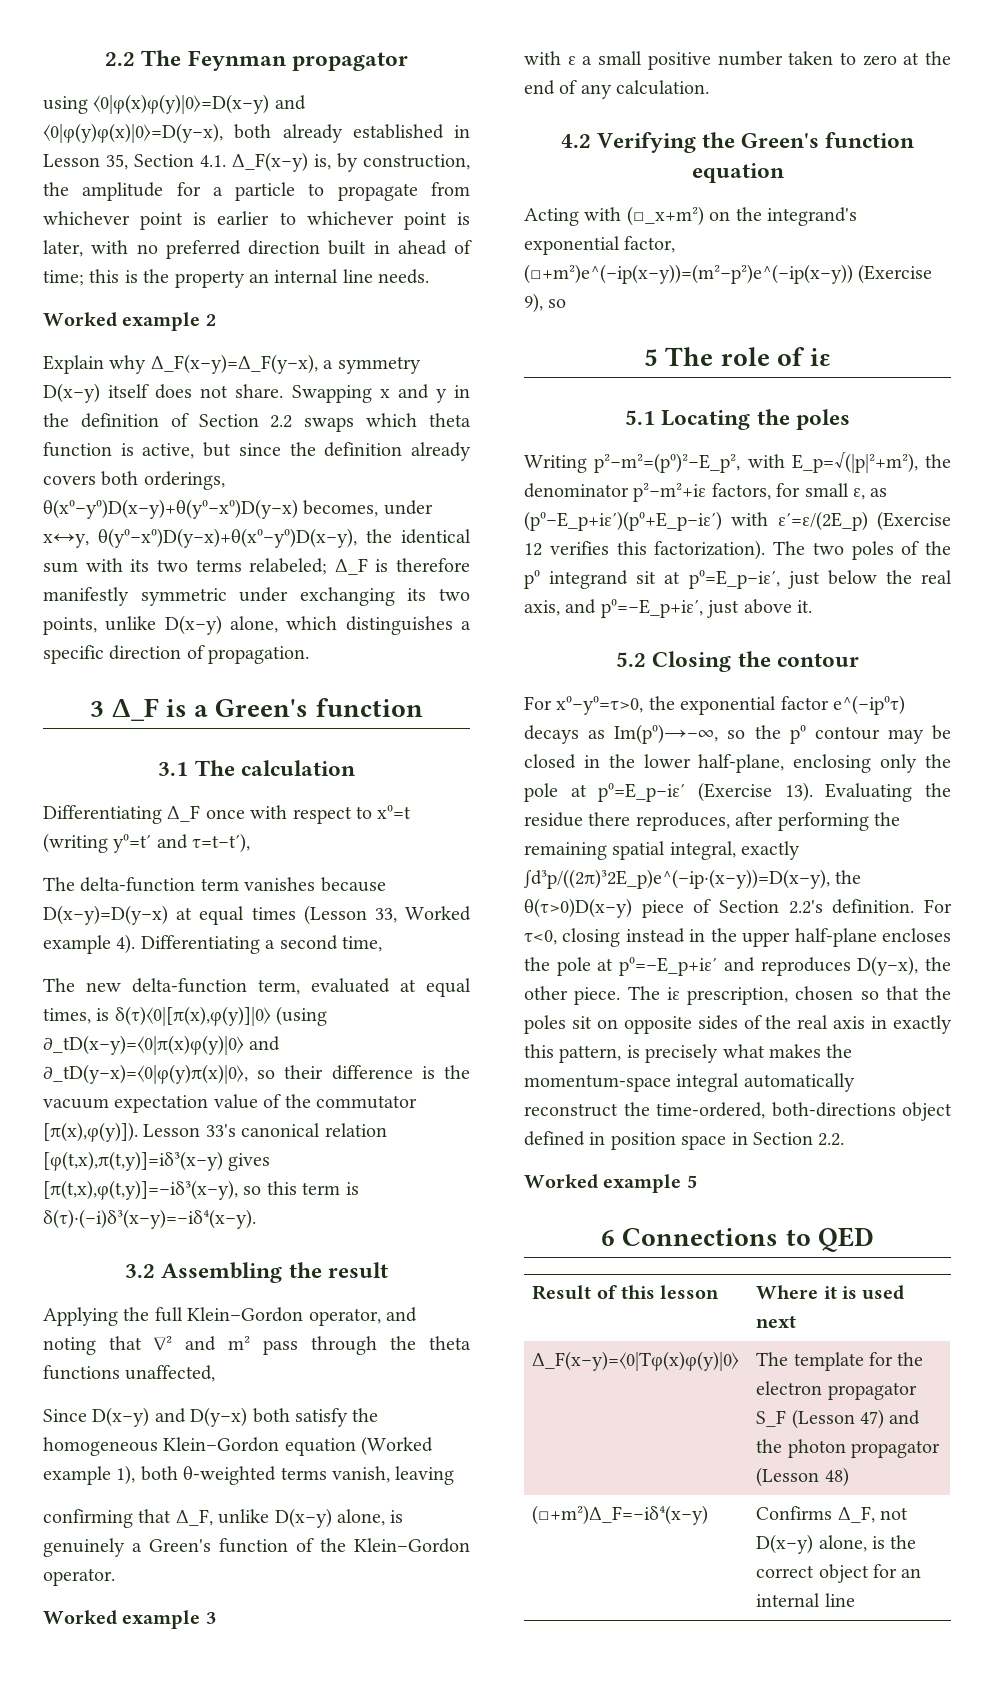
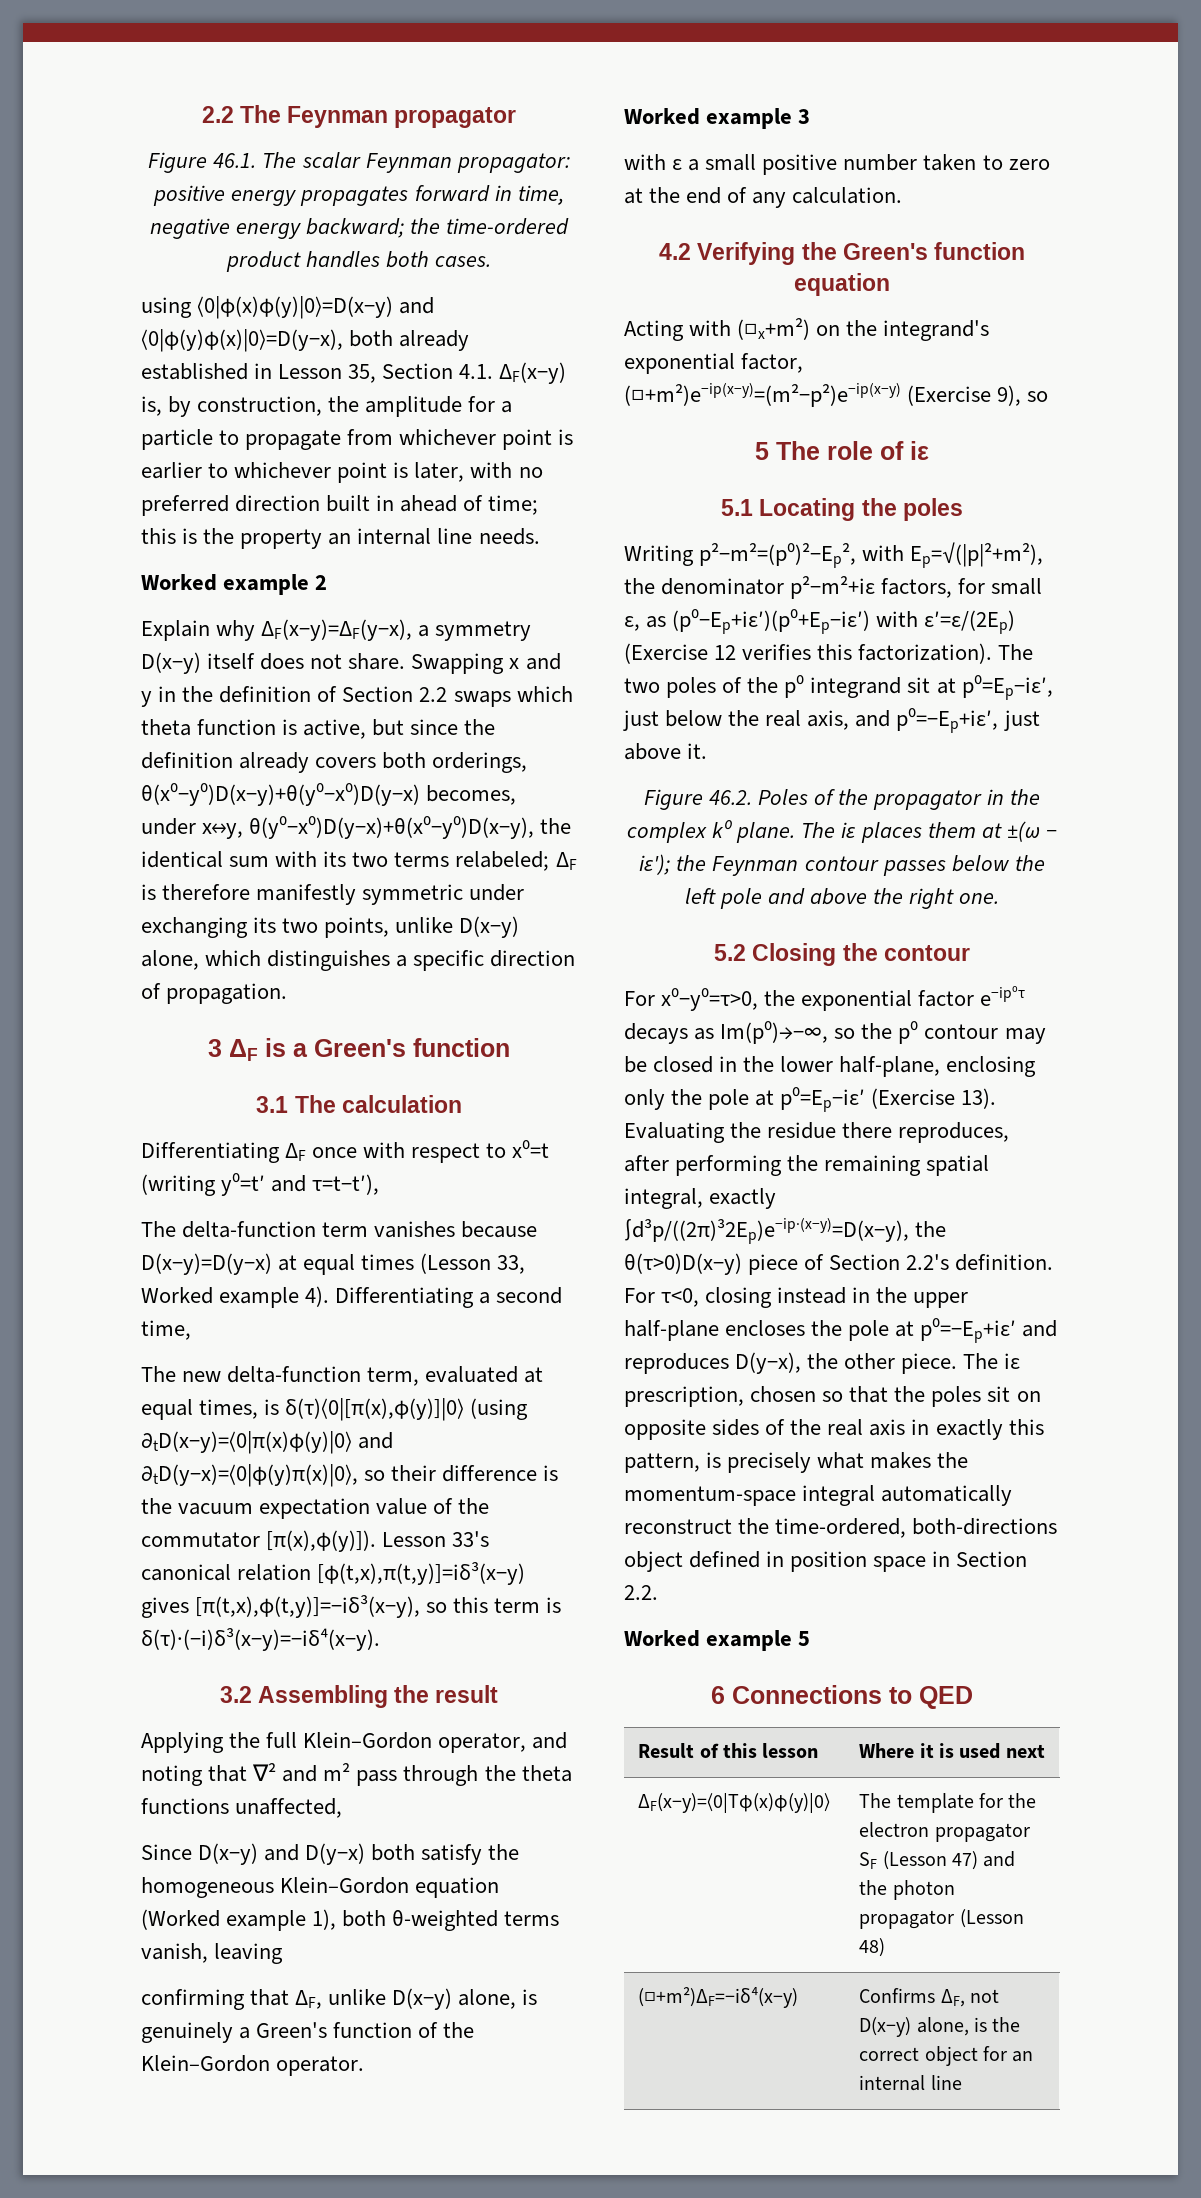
+ Figure 46.1. The scalar Feynman propagator: positive energy propagates forward in time, negative energy backward; the time-ordered product handles both cases.
- using ⟨0|φ(x)φ(y)|0⟩=D(x−y) and ⟨0|φ(y)φ(x)|0⟩=D(y−x), both already established in Lesson 35, Section 4.1. Δ_F(x−y) is, by construction, the amplitude for a particle to propagate from whichever point is earlier to whichever point is later, with no preferred direction built in ahead of time; this is the property an internal line needs.
+ using ⟨0|φ(x)φ(y)|0⟩=D(x−y) and ⟨0|φ(y)φ(x)|0⟩=D(y−x), both already established in Lesson 35, Section 4.1. ΔF(x−y) is, by construction, the amplitude for a particle to propagate from whichever point is earlier to whichever point is later, with no preferred direction built in ahead of time; this is the property an internal line needs.
- Explain why Δ_F(x−y)=Δ_F(y−x), a symmetry D(x−y) itself does not share.
+ Explain why ΔF(x−y)=ΔF(y−x), a symmetry D(x−y) itself does not share.
- Swapping x and y in the definition of Section 2.2 swaps which theta function is active, but since the definition already covers both orderings, θ(x⁰−y⁰)D(x−y)+θ(y⁰−x⁰)D(y−x) becomes, under x↔y, θ(y⁰−x⁰)D(y−x)+θ(x⁰−y⁰)D(x−y), the identical sum with its two terms relabeled; Δ_F is therefore manifestly symmetric under exchanging its two points, unlike D(x−y) alone, which distinguishes a specific direction of propagation.
+ Swapping x and y in the definition of Section 2.2 swaps which theta function is active, but since the definition already covers both orderings, θ(x⁰−y⁰)D(x−y)+θ(y⁰−x⁰)D(y−x) becomes, under x↔y, θ(y⁰−x⁰)D(y−x)+θ(x⁰−y⁰)D(x−y), the identical sum with its two terms relabeled; ΔF is therefore manifestly symmetric under exchanging its two points, unlike D(x−y) alone, which distinguishes a specific direction of propagation.
- 3 Δ_F is a Green's function
+ 3 ΔF is a Green's function
- Differentiating Δ_F once with respect to x⁰=t (writing y⁰=t′ and τ=t−t′),
+ Differentiating ΔF once with respect to x⁰=t (writing y⁰=t′ and τ=t−t′),
- The new delta-function term, evaluated at equal times, is δ(τ)⟨0|[π(x),φ(y)]|0⟩ (using ∂_tD(x−y)=⟨0|π(x)φ(y)|0⟩ and ∂_tD(y−x)=⟨0|φ(y)π(x)|0⟩, so their difference is the vacuum expectation value of the commutator [π(x),φ(y)]).
+ The new delta-function term, evaluated at equal times, is δ(τ)⟨0|[π(x),φ(y)]|0⟩ (using ∂tD(x−y)=⟨0|π(x)φ(y)|0⟩ and ∂tD(y−x)=⟨0|φ(y)π(x)|0⟩, so their difference is the vacuum expectation value of the commutator [π(x),φ(y)]).
- confirming that Δ_F, unlike D(x−y) alone, is genuinely a Green's function of the Klein–Gordon operator.
+ confirming that ΔF, unlike D(x−y) alone, is genuinely a Green's function of the Klein–Gordon operator.
- Acting with (□_x+m²) on the integrand's exponential factor, (□+m²)e^(−ip(x−y))=(m²−p²)e^(−ip(x−y)) (Exercise 9), so
+ Acting with (□x+m²) on the integrand's exponential factor, (□+m²)e−ip(x−y)=(m²−p²)e−ip(x−y) (Exercise 9), so
- Writing p²−m²=(p⁰)²−E_p², with E_p=√(|p|²+m²), the denominator p²−m²+iε factors, for small ε, as (p⁰−E_p+iε′)(p⁰+E_p−iε′) with ε′=ε/(2E_p) (Exercise 12 verifies this factorization).
+ Writing p²−m²=(p⁰)²−Ep², with Ep=√(|p|²+m²), the denominator p²−m²+iε factors, for small ε, as (p⁰−Ep+iε′)(p⁰+Ep−iε′) with ε′=ε/(2Ep) (Exercise 12 verifies this factorization).
- The two poles of the p⁰ integrand sit at p⁰=E_p−iε′, just below the real axis, and p⁰=−E_p+iε′, just above it.
+ The two poles of the p⁰ integrand sit at p⁰=Ep−iε′, just below the real axis, and p⁰=−Ep+iε′, just above it.
+ Figure 46.2. Poles of the propagator in the complex k⁰ plane. The iε places them at ±(ω − iε'); the Feynman contour passes below the left pole and above the right one.
- For x⁰−y⁰=τ>0, the exponential factor e^(−ip⁰τ) decays as Im(p⁰)→−∞, so the p⁰ contour may be closed in the lower half-plane, enclosing only the pole at p⁰=E_p−iε′ (Exercise 13).
+ For x⁰−y⁰=τ>0, the exponential factor e−ip⁰τ decays as Im(p⁰)→−∞, so the p⁰ contour may be closed in the lower half-plane, enclosing only the pole at p⁰=Ep−iε′ (Exercise 13).
- Evaluating the residue there reproduces, after performing the remaining spatial integral, exactly ∫d³p/((2π)³2E_p)e^(−ip·(x−y))=D(x−y), the θ(τ>0)D(x−y) piece of Section 2.2's definition.
+ Evaluating the residue there reproduces, after performing the remaining spatial integral, exactly ∫d³p/((2π)³2Ep)e−ip·(x−y)=D(x−y), the θ(τ>0)D(x−y) piece of Section 2.2's definition.
- For τ<0, closing instead in the upper half-plane encloses the pole at p⁰=−E_p+iε′ and reproduces D(y−x), the other piece.
+ For τ<0, closing instead in the upper half-plane encloses the pole at p⁰=−Ep+iε′ and reproduces D(y−x), the other piece.
- Δ_F(x−y)=⟨0|Tφ(x)φ(y)|0⟩ | The template for the electron propagator S_F (Lesson 47) and the photon propagator (Lesson 48)
+ ΔF(x−y)=⟨0|Tφ(x)φ(y)|0⟩ | The template for the electron propagator SF (Lesson 47) and the photon propagator (Lesson 48)
- (□+m²)Δ_F=−iδ⁴(x−y) | Confirms Δ_F, not D(x−y) alone, is the correct object for an internal line
+ (□+m²)ΔF=−iδ⁴(x−y) | Confirms ΔF, not D(x−y) alone, is the correct object for an internal line

